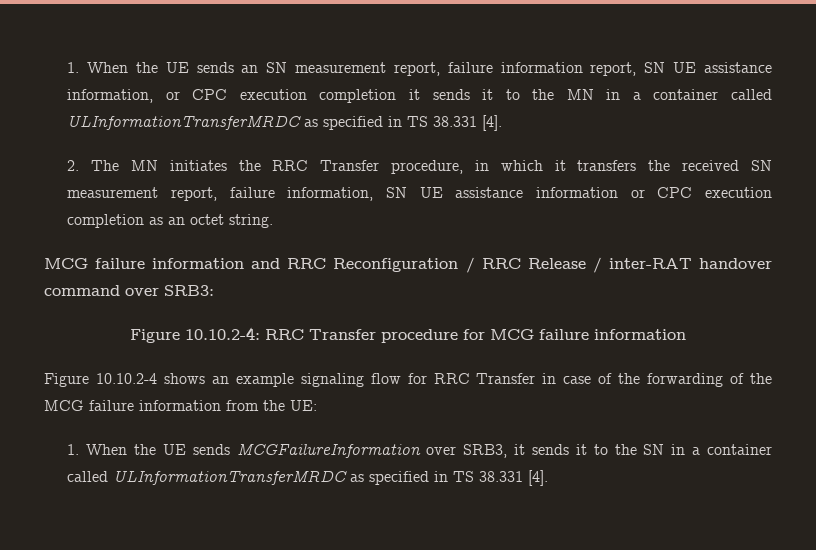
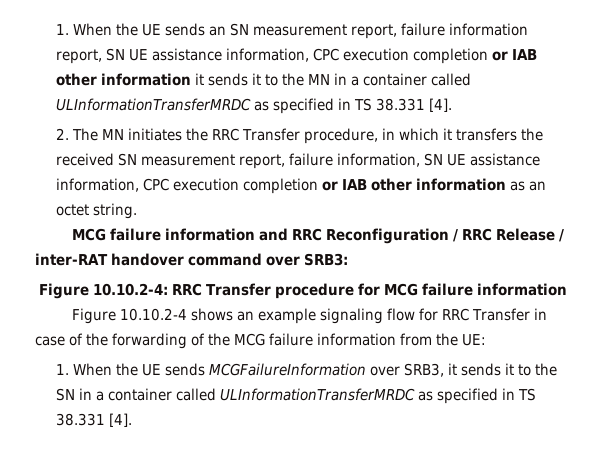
- 1. When the UE sends an SN measurement report, failure information report, SN UE assistance information, or CPC execution completion it sends it to the MN in a container called ULInformationTransferMRDC as specified in TS 38.331 [4].
+ 1. When the UE sends an SN measurement report, failure information report, SN UE assistance information, CPC execution completion or IAB other information it sends it to the MN in a container called ULInformationTransferMRDC as specified in TS 38.331 [4].
- 2. The MN initiates the RRC Transfer procedure, in which it transfers the received SN measurement report, failure information, SN UE assistance information or CPC execution completion as an octet string.
+ 2. The MN initiates the RRC Transfer procedure, in which it transfers the received SN measurement report, failure information, SN UE assistance information, CPC execution completion or IAB other information as an octet string.

